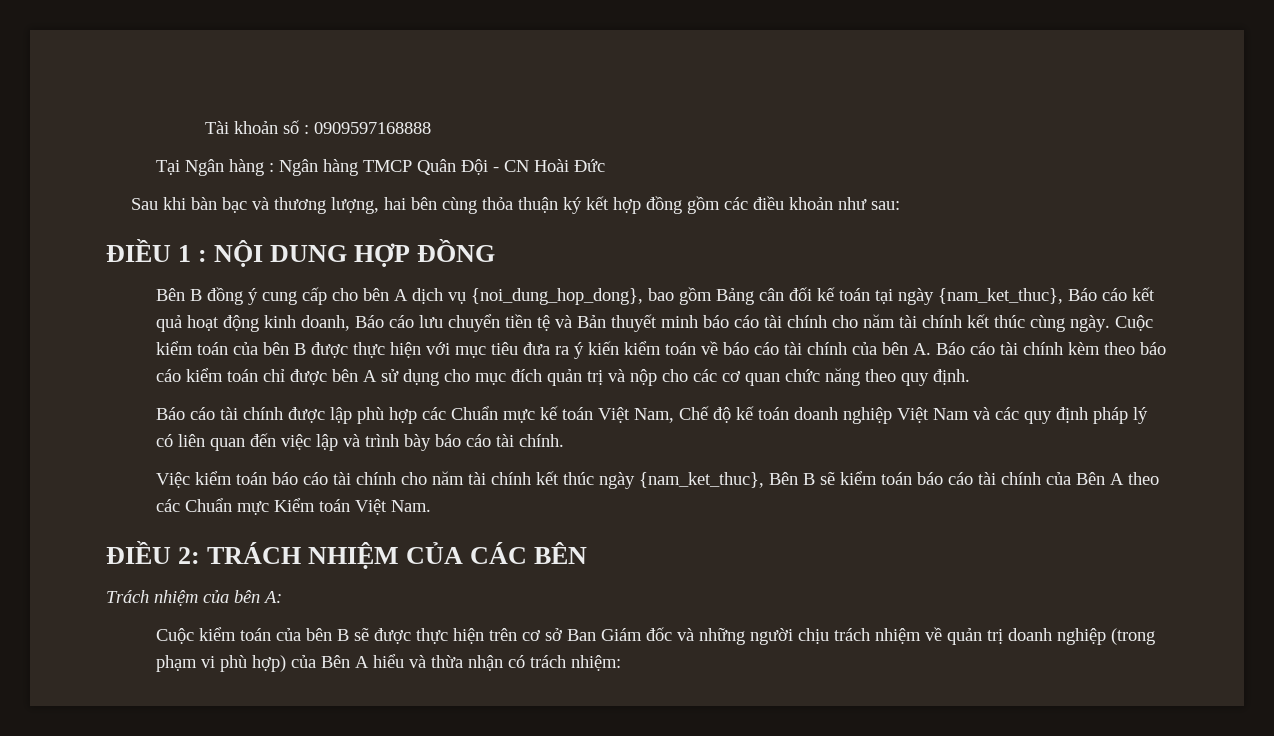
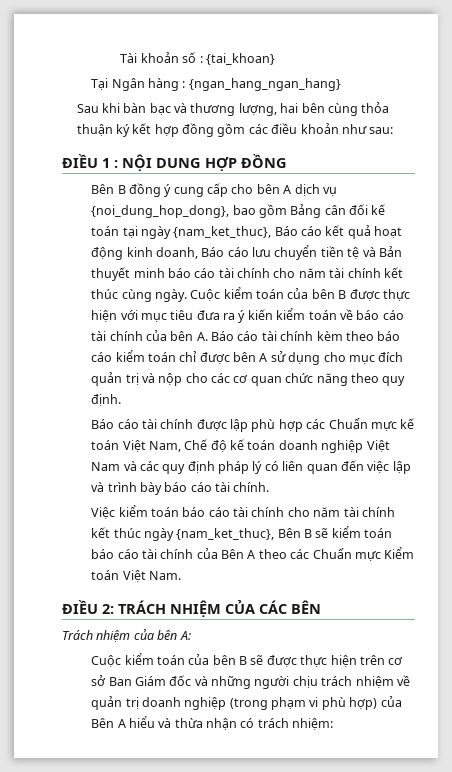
- Tài khoản số : 0909597168888
+ Tài khoản số : {tai_khoan}
- Tại Ngân hàng : Ngân hàng TMCP Quân Đội - CN Hoài Đức
+ Tại Ngân hàng : {ngan_hang_ngan_hang}

